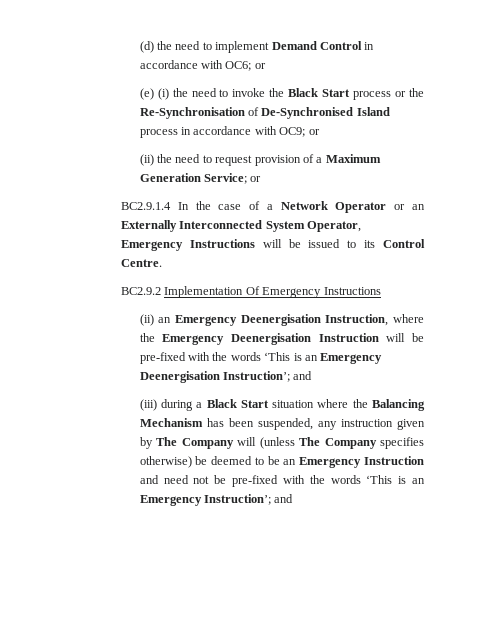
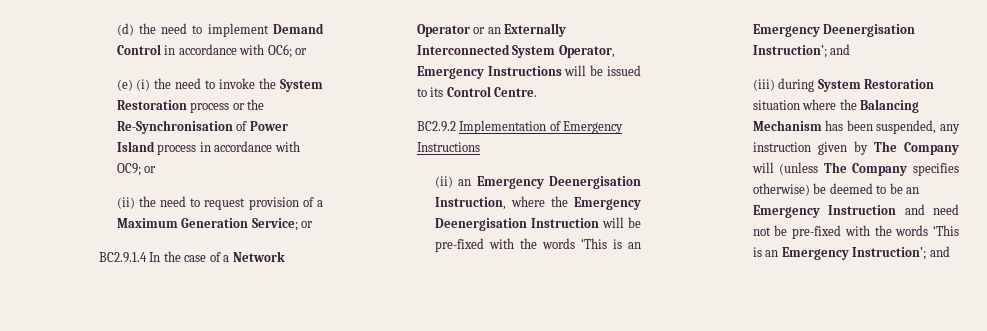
- (e) (i) the need to invoke the Black Start process or the Re-Synchronisation of De-Synchronised Island process in accordance with OC9; or
+ (e) (i) the need to invoke the System Restoration process or the Re-Synchronisation of Power Island process in accordance with OC9; or
- BC2.9.2 Implementation Of Emergency Instructions
+ BC2.9.2 Implementation of Emergency Instructions
- (iii) during a Black Start situation where the Balancing Mechanism has been suspended, any instruction given by The Company will (unless The Company specifies otherwise) be deemed to be an Emergency Instruction and need not be pre-fixed with the words ‘This is an Emergency Instruction’; and
+ (iii) during System Restoration situation where the Balancing Mechanism has been suspended, any instruction given by The Company will (unless The Company specifies otherwise) be deemed to be an Emergency Instruction and need not be pre-fixed with the words ‘This is an Emergency Instruction’; and

